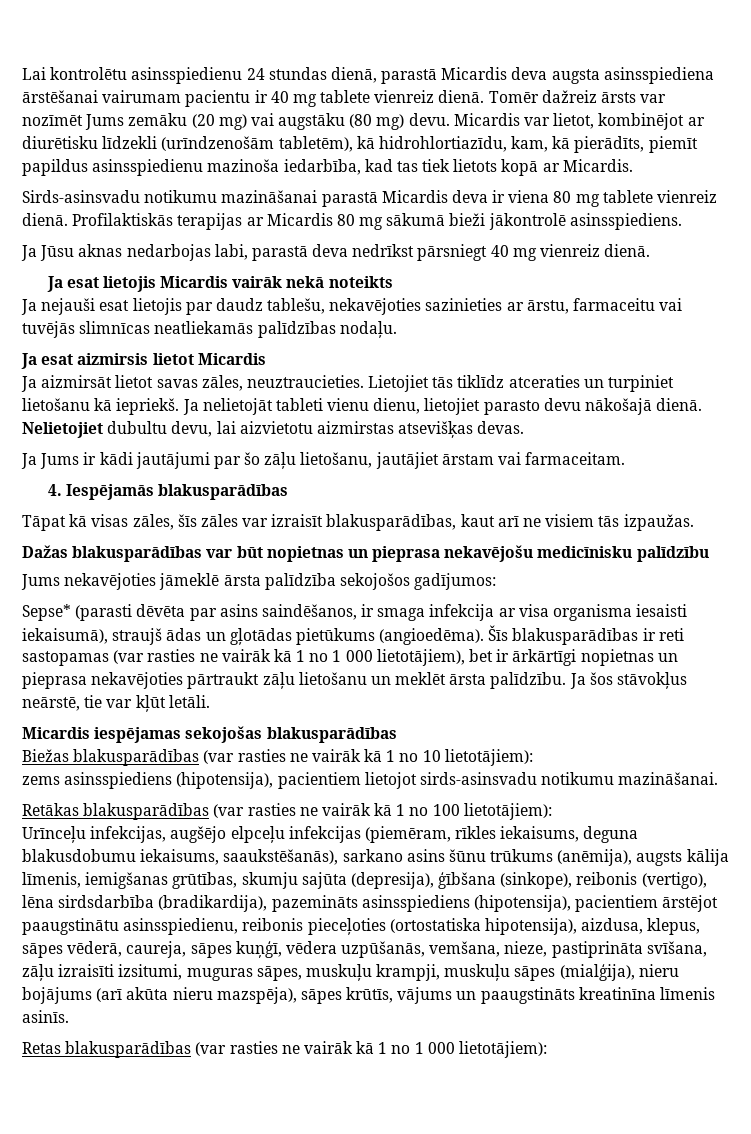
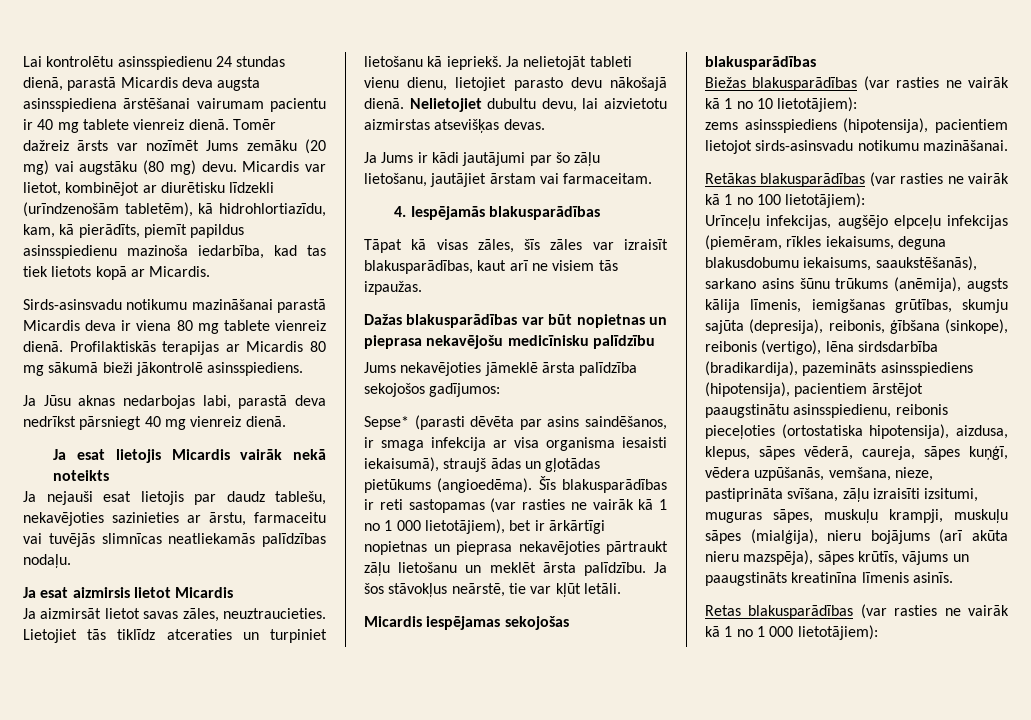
- Urīnceļu infekcijas, augšējo elpceļu infekcijas (piemēram, rīkles iekaisums, deguna blakusdobumu iekaisums, saaukstēšanās), sarkano asins šūnu trūkums (anēmija), augsts kālija līmenis, iemigšanas grūtības, skumju sajūta (depresija), ģībšana (sinkope), reibonis (vertigo), lēna sirdsdarbība (bradikardija), pazemināts asinsspiediens (hipotensija), pacientiem ārstējot paaugstinātu asinsspiedienu, reibonis pieceļoties (ortostatiska hipotensija), aizdusa, klepus, sāpes vēderā, caureja, sāpes kuņģī, vēdera uzpūšanās, vemšana, nieze, pastiprināta svīšana, zāļu izraisīti izsitumi, muguras sāpes, muskuļu krampji, muskuļu sāpes (mialģija), nieru bojājums (arī akūta nieru mazspēja), sāpes krūtīs, vājums un paaugstināts kreatinīna līmenis asinīs.
+ Urīnceļu infekcijas, augšējo elpceļu infekcijas (piemēram, rīkles iekaisums, deguna blakusdobumu iekaisums, saaukstēšanās), sarkano asins šūnu trūkums (anēmija), augsts kālija līmenis, iemigšanas grūtības, skumju sajūta (depresija), reibonis, ģībšana (sinkope), reibonis (vertigo), lēna sirdsdarbība (bradikardija), pazemināts asinsspiediens (hipotensija), pacientiem ārstējot paaugstinātu asinsspiedienu, reibonis pieceļoties (ortostatiska hipotensija), aizdusa, klepus, sāpes vēderā, caureja, sāpes kuņģī, vēdera uzpūšanās, vemšana, nieze, pastiprināta svīšana, zāļu izraisīti izsitumi, muguras sāpes, muskuļu krampji, muskuļu sāpes (mialģija), nieru bojājums (arī akūta nieru mazspēja), sāpes krūtīs, vājums un paaugstināts kreatinīna līmenis asinīs.

